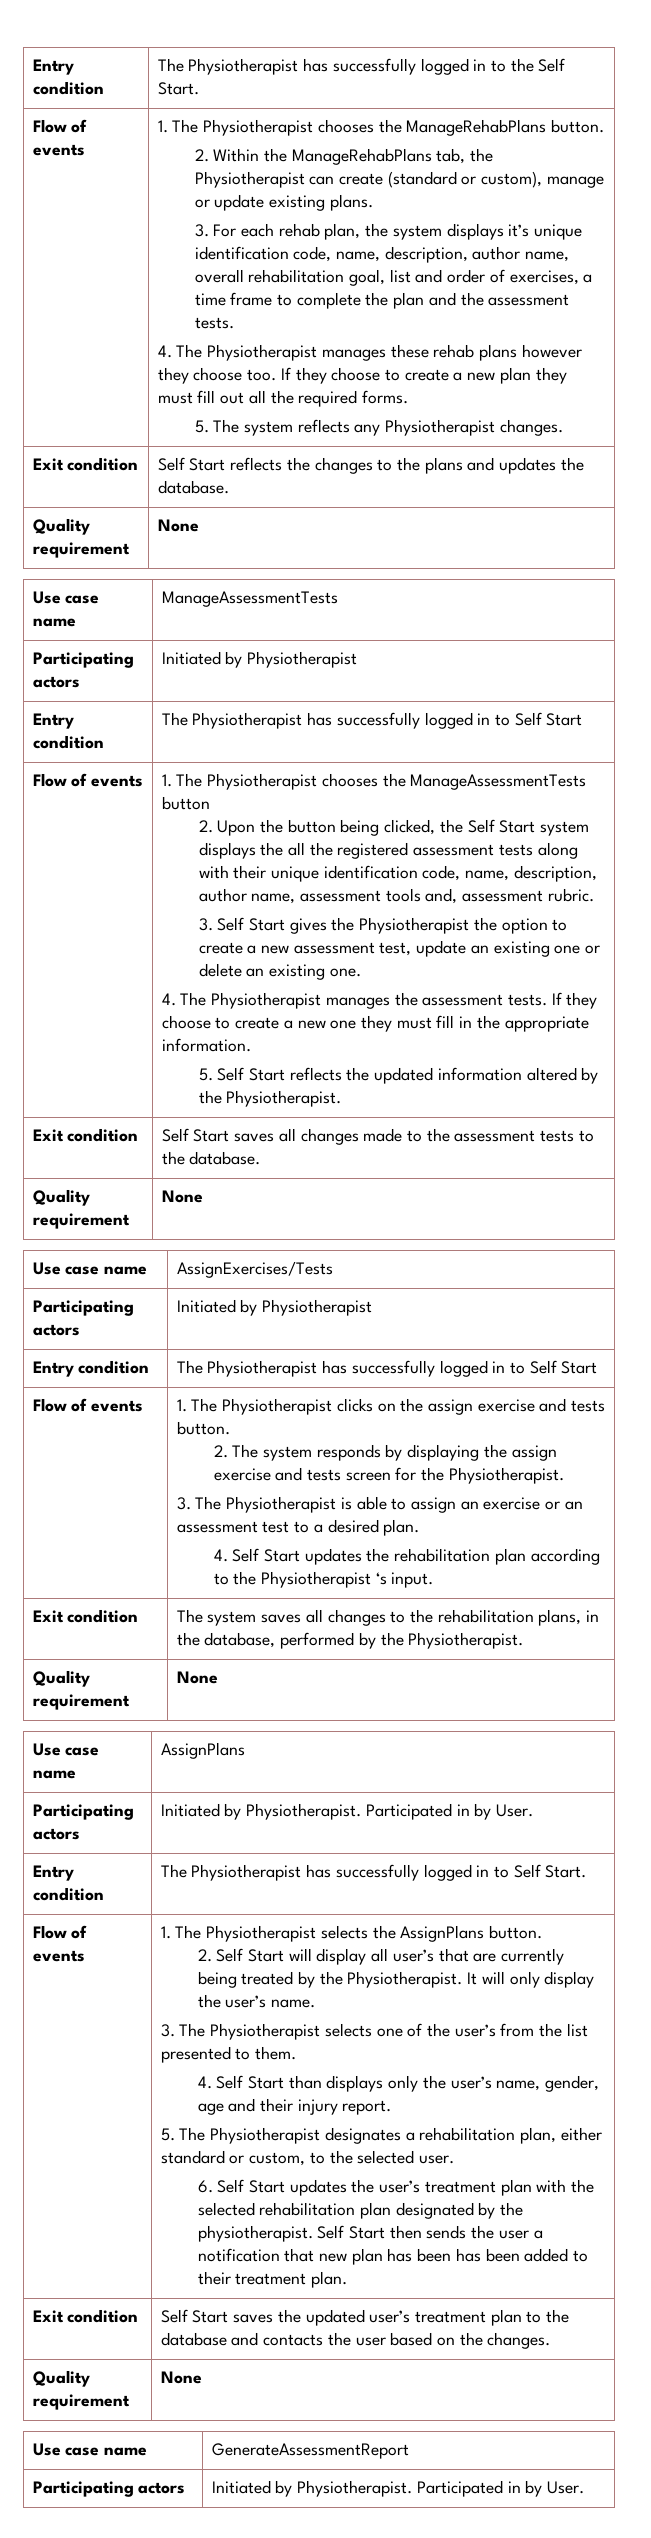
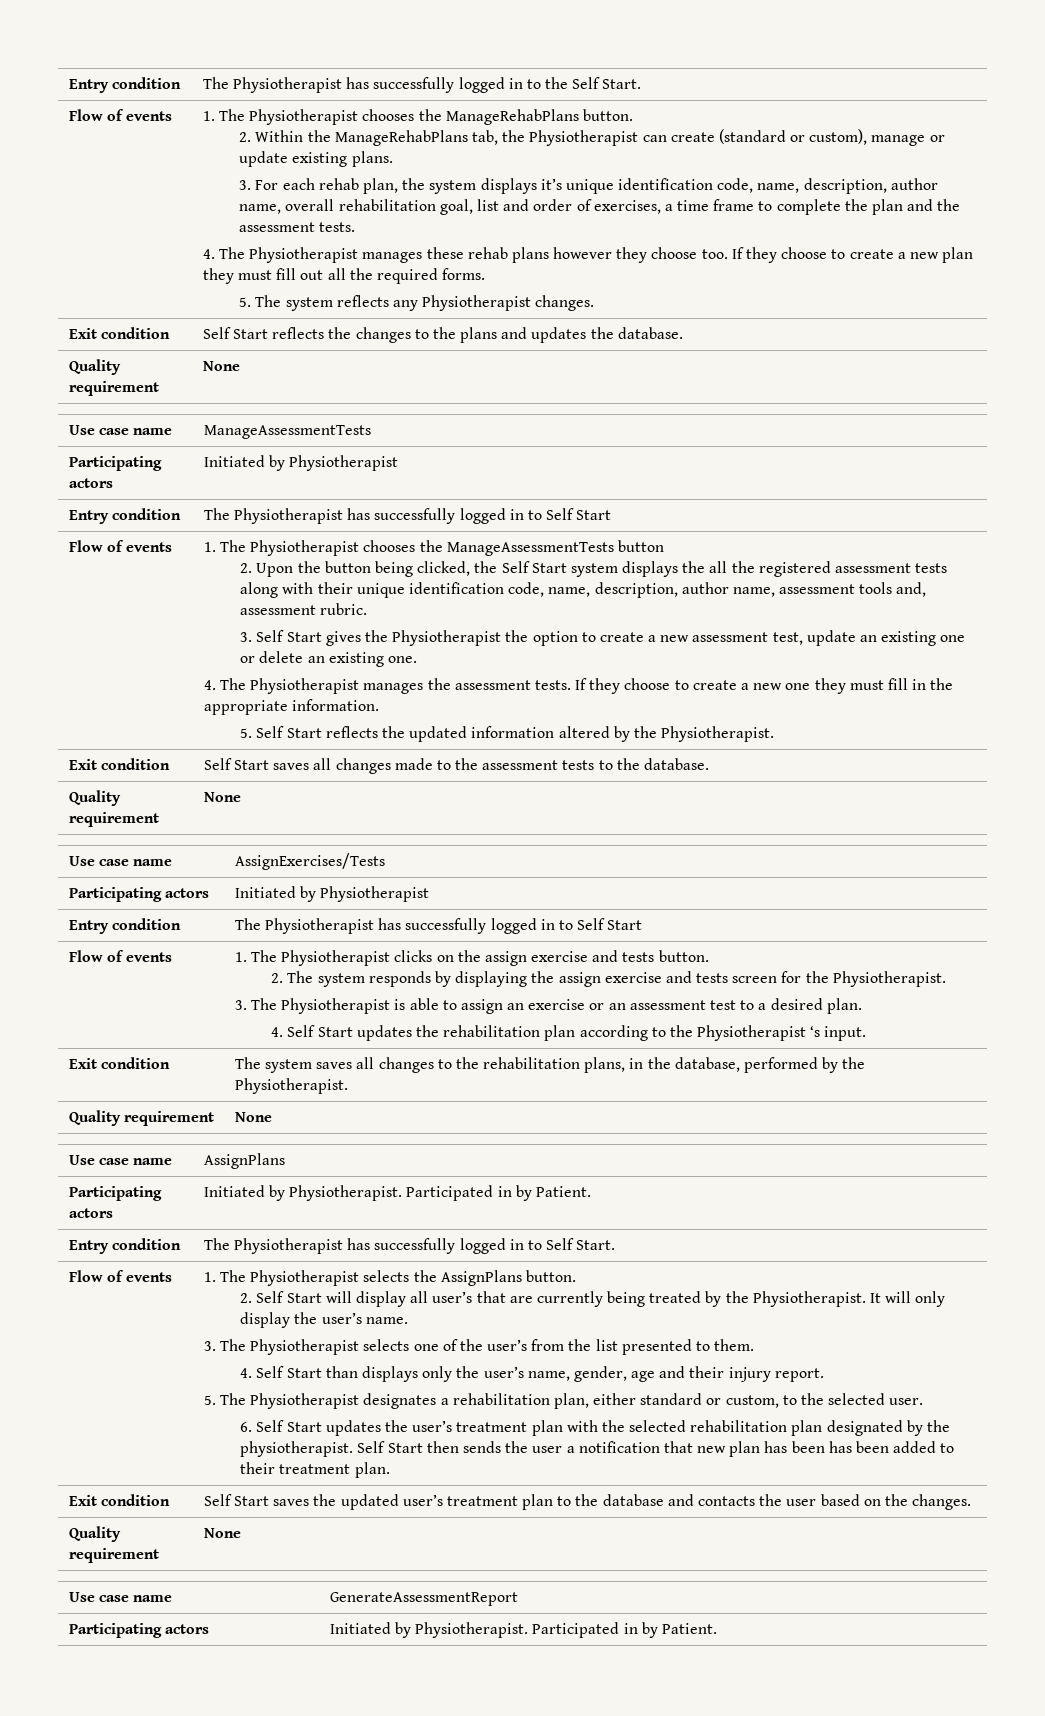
  Use case name | AssignPlans
- Participating actors | Initiated by Physiotherapist. Participated in by User.
+ Participating actors | Initiated by Physiotherapist. Participated in by Patient.
  Use case name | GenerateAssessmentReport
- Participating actors | Initiated by Physiotherapist. Participated in by User.
+ Participating actors | Initiated by Physiotherapist. Participated in by Patient.

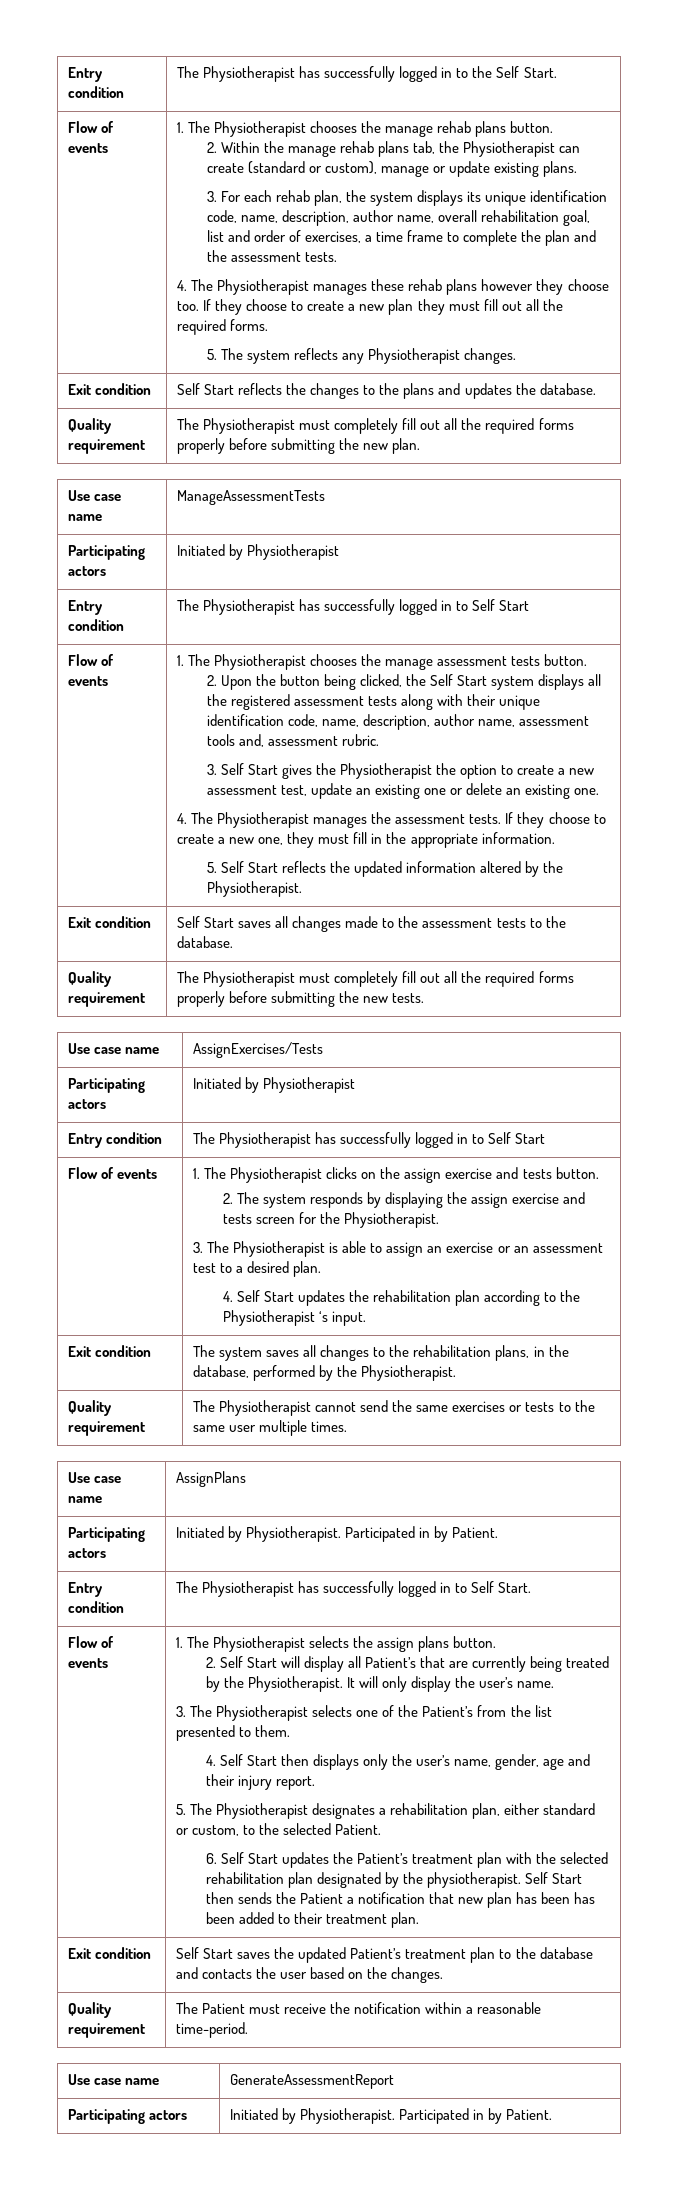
- 1. The Physiotherapist chooses the ManageRehabPlans button.
+ 1. The Physiotherapist chooses the manage rehab plans button.
- 2. Within the ManageRehabPlans tab, the Physiotherapist can create (standard or custom), manage or update existing plans.
+ 2. Within the manage rehab plans tab, the Physiotherapist can create (standard or custom), manage or update existing plans.
- 3. For each rehab plan, the system displays it’s unique identification code, name, description, author name, overall rehabilitation goal, list and order of exercises, a time frame to complete the plan and the assessment tests.
+ 3. For each rehab plan, the system displays its unique identification code, name, description, author name, overall rehabilitation goal, list and order of exercises, a time frame to complete the plan and the assessment tests.
  Exit condition | Self Start reflects the changes to the plans and updates the database.
- Quality requirement | None
+ Quality requirement | The Physiotherapist must completely fill out all the required forms properly before submitting the new plan.
- 1. The Physiotherapist chooses the ManageAssessmentTests button
+ 1. The Physiotherapist chooses the manage assessment tests button.
- 2. Upon the button being clicked, the Self Start system displays the all the registered assessment tests along with their unique identification code, name, description, author name, assessment tools and, assessment rubric.
+ 2. Upon the button being clicked, the Self Start system displays all the registered assessment tests along with their unique identification code, name, description, author name, assessment tools and, assessment rubric.
- If they choose to create a new one they must fill in the appropriate information.
+ If they choose to create a new one, they must fill in the appropriate information.
  Exit condition | Self Start saves all changes made to the assessment tests to the database.
- Quality requirement | None
+ Quality requirement | The Physiotherapist must completely fill out all the required forms properly before submitting the new tests.
  Exit condition | The system saves all changes to the rehabilitation plans, in the database, performed by the Physiotherapist.
- Quality requirement | None
+ Quality requirement | The Physiotherapist cannot send the same exercises or tests to the same user multiple times.
- 1. The Physiotherapist selects the AssignPlans button.
+ 1. The Physiotherapist selects the assign plans button.
- 2. Self Start will display all user’s that are currently being treated by the Physiotherapist.
+ 2. Self Start will display all Patient’s that are currently being treated by the Physiotherapist.
- 3. The Physiotherapist selects one of the user’s from the list presented to them.
+ 3. The Physiotherapist selects one of the Patient’s from the list presented to them.
- 4. Self Start than displays only the user’s name, gender, age and their injury report.
+ 4. Self Start then displays only the user’s name, gender, age and their injury report.
- 5. The Physiotherapist designates a rehabilitation plan, either standard or custom, to the selected user.
+ 5. The Physiotherapist designates a rehabilitation plan, either standard or custom, to the selected Patient.
- 6. Self Start updates the user’s treatment plan with the selected rehabilitation plan designated by the physiotherapist.
+ 6. Self Start updates the Patient’s treatment plan with the selected rehabilitation plan designated by the physiotherapist.
- Self Start then sends the user a notification that new plan has been has been added to their treatment plan.
+ Self Start then sends the Patient a notification that new plan has been has been added to their treatment plan.
- Exit condition | Self Start saves the updated user’s treatment plan to the database and contacts the user based on the changes.
- Quality requirement | None
+ Exit condition | Self Start saves the updated Patient’s treatment plan to the database and contacts the user based on the changes.
+ Quality requirement | The Patient must receive the notification within a reasonable time-period.

